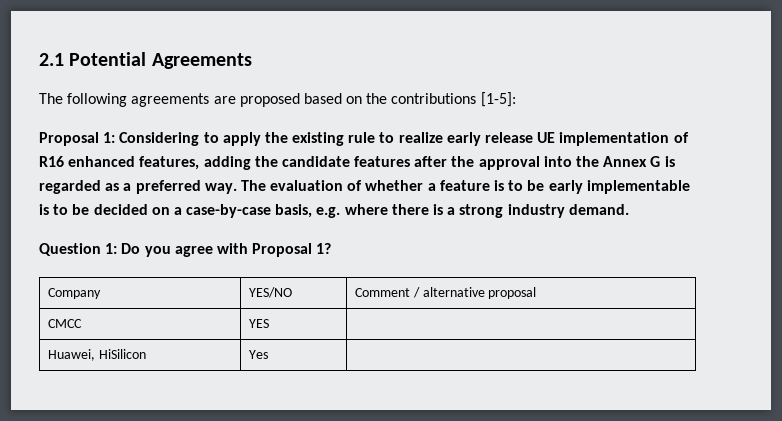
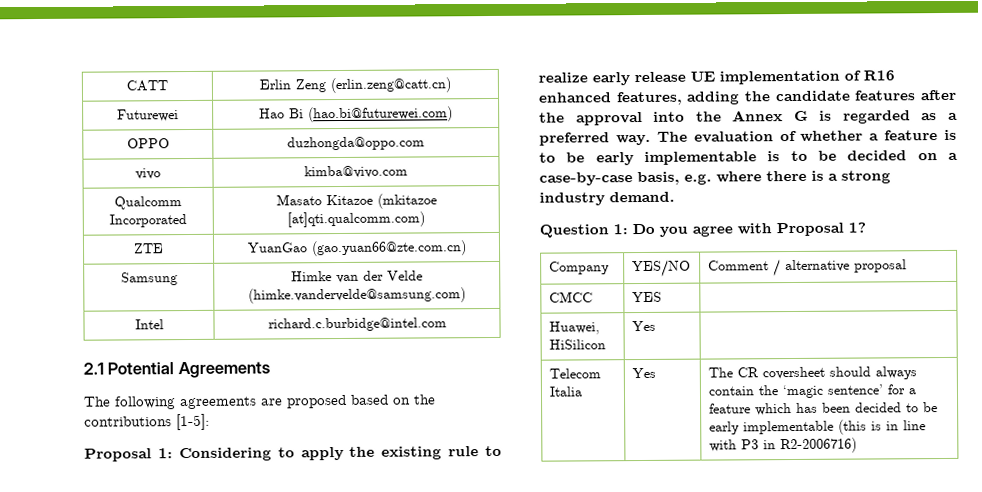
+ CATT | Erlin Zeng (erlin.zeng@catt.cn)
+ Futurewei | Hao Bi (hao.bi@futurewei.com)
+ OPPO | duzhongda@oppo.com
+ vivo | kimba@vivo.com
+ Qualcomm Incorporated | Masato Kitazoe (mkitazoe [at]qti.qualcomm.com)
+ ZTE | YuanGao (gao.yuan66@zte.com.cn)
+ Samsung | Himke van der Velde (himke.vandervelde@samsung.com)
+ Intel | richard.c.burbidge@intel.com
+ Telecom Italia | Yes | The CR coversheet should always contain the ‘magic sentence’ for a feature which has been decided to be early implementable (this is in line with P3 in R2-2006716)

